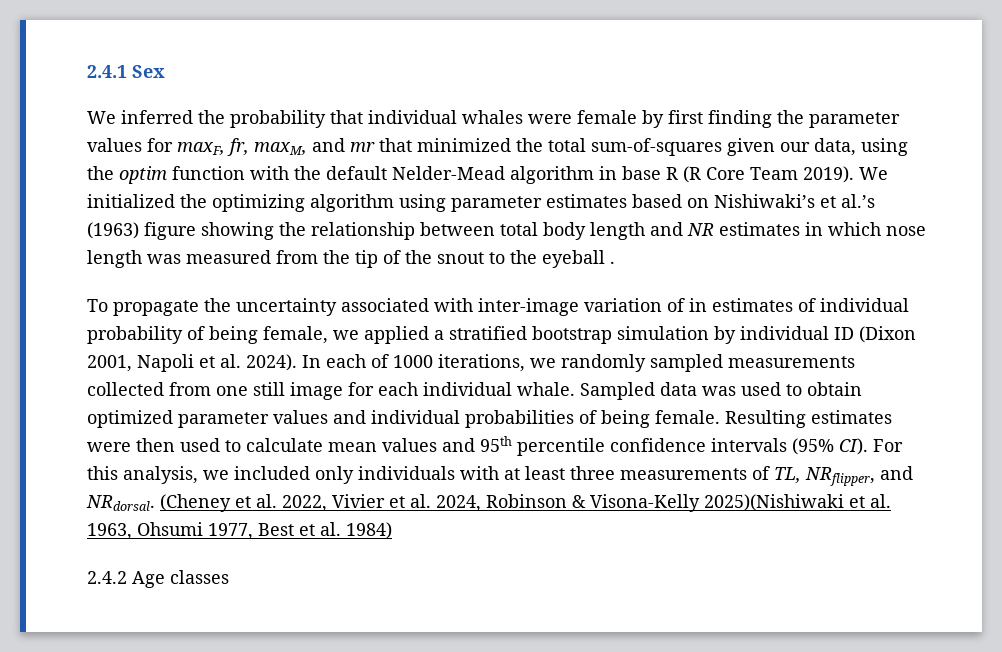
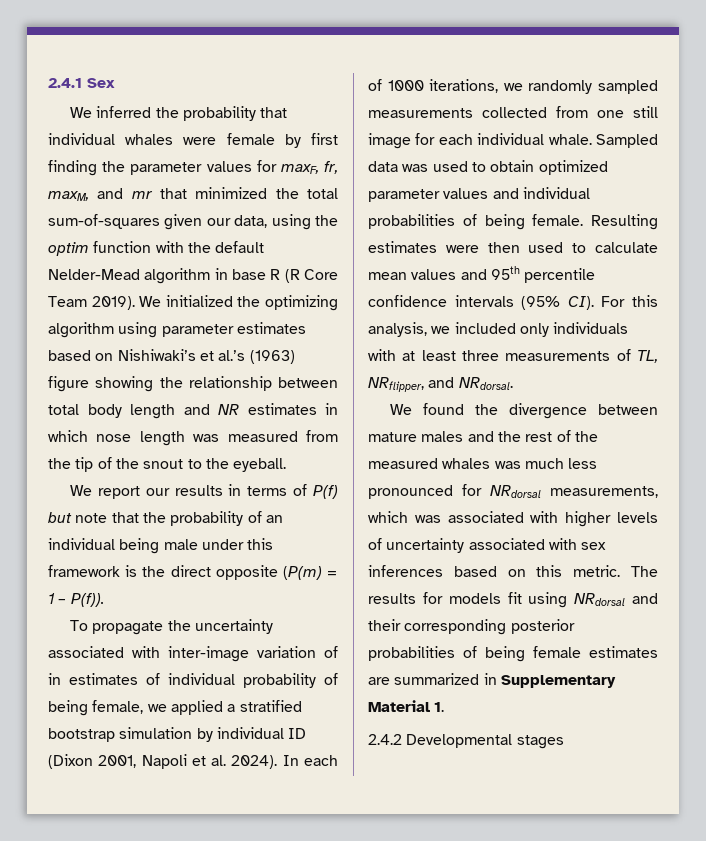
- We initialized the optimizing algorithm using parameter estimates based on Nishiwaki’s et al.’s (1963) figure showing the relationship between total body length and NR estimates in which nose length was measured from the tip of the snout to the eyeball .
+ We initialized the optimizing algorithm using parameter estimates based on Nishiwaki’s et al.’s (1963) figure showing the relationship between total body length and NR estimates in which nose length was measured from the tip of the snout to the eyeball.
+ We report our results in terms of P(f) but note that the probability of an individual being male under this framework is the direct opposite (P(m) = 1 – P(f)).
- Resulting estimates were then used to calculate mean values and 95th percentile confidence intervals (95% CI). For this analysis, we included only individuals with at least three measurements of TL, NRflipper, and NRdorsal. (Cheney et al. 2022, Vivier et al. 2024, Robinson & Visona-Kelly 2025)(Nishiwaki et al. 1963, Ohsumi 1977, Best et al. 1984)
+ Resulting estimates were then used to calculate mean values and 95th percentile confidence intervals (95% CI). For this analysis, we included only individuals with at least three measurements of TL, NRflipper, and NRdorsal.
+ We found the divergence between mature males and the rest of the measured whales was much less pronounced for NRdorsal measurements, which was associated with higher levels of uncertainty associated with sex inferences based on this metric. The results for models fit using NRdorsal and their corresponding posterior probabilities of being female estimates are summarized in Supplementary Material 1.
- 2.4.2 Age classes
+ 2.4.2 Developmental stages

